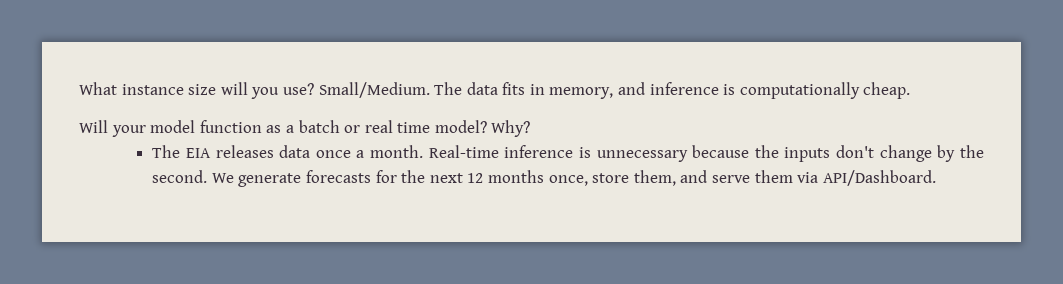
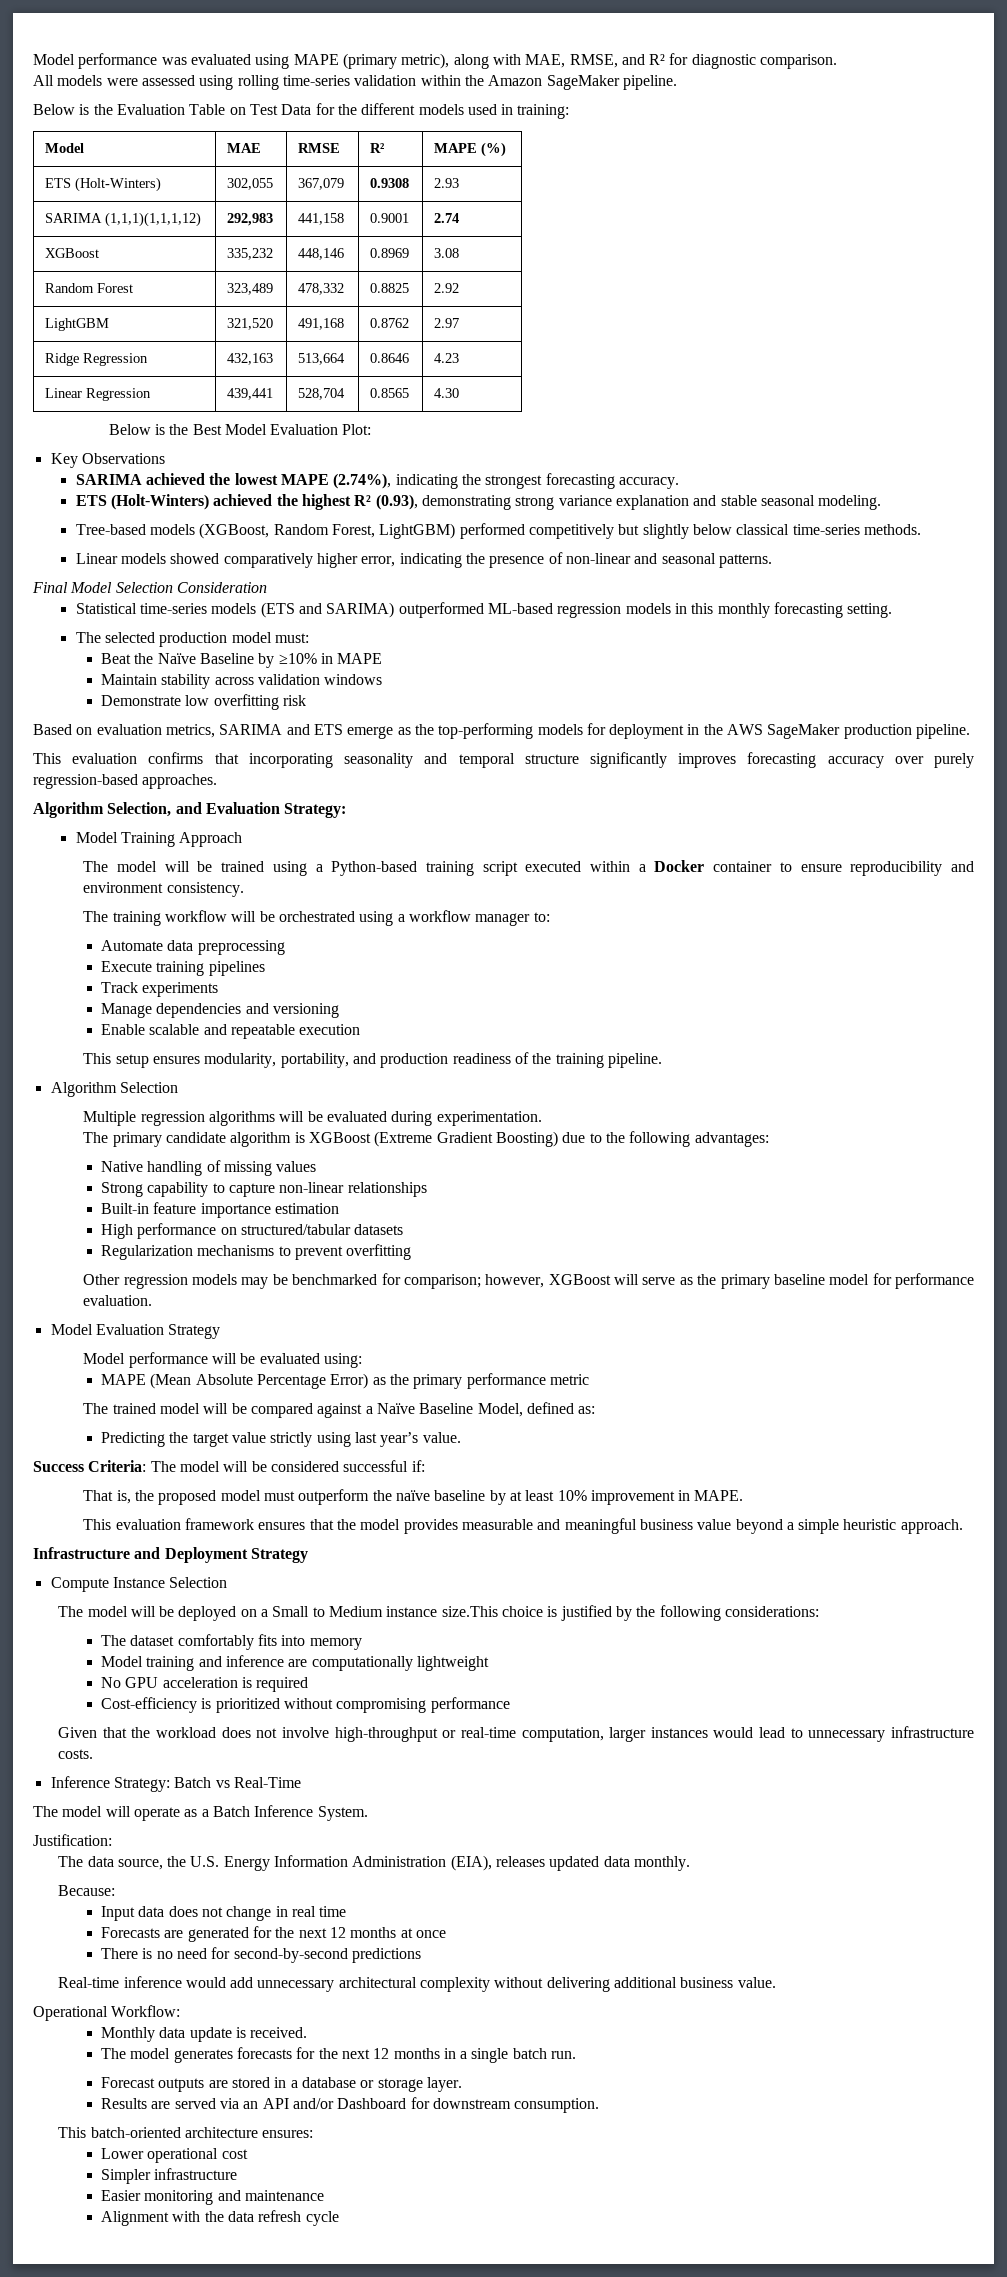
- What instance size will you use? Small/Medium. The data fits in memory, and inference is computationally cheap.
- Will your model function as a batch or real time model? Why?
- The EIA releases data once a month. Real-time inference is unnecessary because the inputs don't change by the second. We generate forecasts for the next 12 months once, store them, and serve them via API/Dashboard.
+ Model performance was evaluated using MAPE (primary metric), along with MAE, RMSE, and R² for diagnostic comparison.
+ All models were assessed using rolling time-series validation within the Amazon SageMaker pipeline.
+ Below is the Evaluation Table on Test Data for the different models used in training:
+ Model | MAE | RMSE | R² | MAPE (%)
+ ETS (Holt-Winters) | 302,055 | 367,079 | 0.9308 | 2.93
+ SARIMA (1,1,1)(1,1,1,12) | 292,983 | 441,158 | 0.9001 | 2.74
+ XGBoost | 335,232 | 448,146 | 0.8969 | 3.08
+ Random Forest | 323,489 | 478,332 | 0.8825 | 2.92
+ LightGBM | 321,520 | 491,168 | 0.8762 | 2.97
+ Ridge Regression | 432,163 | 513,664 | 0.8646 | 4.23
+ Linear Regression | 439,441 | 528,704 | 0.8565 | 4.30
+ Below is the Best Model Evaluation Plot:
+ Key Observations
+ SARIMA achieved the lowest MAPE (2.74%), indicating the strongest forecasting accuracy.
+ ETS (Holt-Winters) achieved the highest R² (0.93), demonstrating strong variance explanation and stable seasonal modeling.
+ Tree-based models (XGBoost, Random Forest, LightGBM) performed competitively but slightly below classical time-series methods.
+ Linear models showed comparatively higher error, indicating the presence of non-linear and seasonal patterns.
+ Final Model Selection Consideration
+ Statistical time-series models (ETS and SARIMA) outperformed ML-based regression models in this monthly forecasting setting.
+ The selected production model must:
+ Beat the Naïve Baseline by ≥10% in MAPE
+ Maintain stability across validation windows
+ Demonstrate low overfitting risk
+ Based on evaluation metrics, SARIMA and ETS emerge as the top-performing models for deployment in the AWS SageMaker production pipeline.
+ This evaluation confirms that incorporating seasonality and temporal structure significantly improves forecasting accuracy over purely regression-based approaches.
+ Algorithm Selection, and Evaluation Strategy:
+ Model Training Approach
+ The model will be trained using a Python-based training script executed within a Docker container to ensure reproducibility and environment consistency.
+ The training workflow will be orchestrated using a workflow manager to:
+ Automate data preprocessing
+ Execute training pipelines
+ Track experiments
+ Manage dependencies and versioning
+ Enable scalable and repeatable execution
+ This setup ensures modularity, portability, and production readiness of the training pipeline.
+ Algorithm Selection
+ Multiple regression algorithms will be evaluated during experimentation.
+ The primary candidate algorithm is XGBoost (Extreme Gradient Boosting) due to the following advantages:
+ Native handling of missing values
+ Strong capability to capture non-linear relationships
+ Built-in feature importance estimation
+ High performance on structured/tabular datasets
+ Regularization mechanisms to prevent overfitting
+ Other regression models may be benchmarked for comparison; however, XGBoost will serve as the primary baseline model for performance evaluation.
+ Model Evaluation Strategy
+ Model performance will be evaluated using:
+ MAPE (Mean Absolute Percentage Error) as the primary performance metric
+ The trained model will be compared against a Naïve Baseline Model, defined as:
+ Predicting the target value strictly using last year’s value.
+ Success Criteria: The model will be considered successful if:
+ That is, the proposed model must outperform the naïve baseline by at least 10% improvement in MAPE.
+ This evaluation framework ensures that the model provides measurable and meaningful business value beyond a simple heuristic approach.
+ Infrastructure and Deployment Strategy
+ Compute Instance Selection
+ The model will be deployed on a Small to Medium instance size.This choice is justified by the following considerations:
+ The dataset comfortably fits into memory
+ Model training and inference are computationally lightweight
+ No GPU acceleration is required
+ Cost-efficiency is prioritized without compromising performance
+ Given that the workload does not involve high-throughput or real-time computation, larger instances would lead to unnecessary infrastructure costs.
+ Inference Strategy: Batch vs Real-Time
+ The model will operate as a Batch Inference System.
+ Justification:
+ The data source, the U.S. Energy Information Administration (EIA), releases updated data monthly.
+ Because:
+ Input data does not change in real time
+ Forecasts are generated for the next 12 months at once
+ There is no need for second-by-second predictions
+ Real-time inference would add unnecessary architectural complexity without delivering additional business value.
+ Operational Workflow:
+ Monthly data update is received.
+ The model generates forecasts for the next 12 months in a single batch run.
+ Forecast outputs are stored in a database or storage layer.
+ Results are served via an API and/or Dashboard for downstream consumption.
+ This batch-oriented architecture ensures:
+ Lower operational cost
+ Simpler infrastructure
+ Easier monitoring and maintenance
+ Alignment with the data refresh cycle

